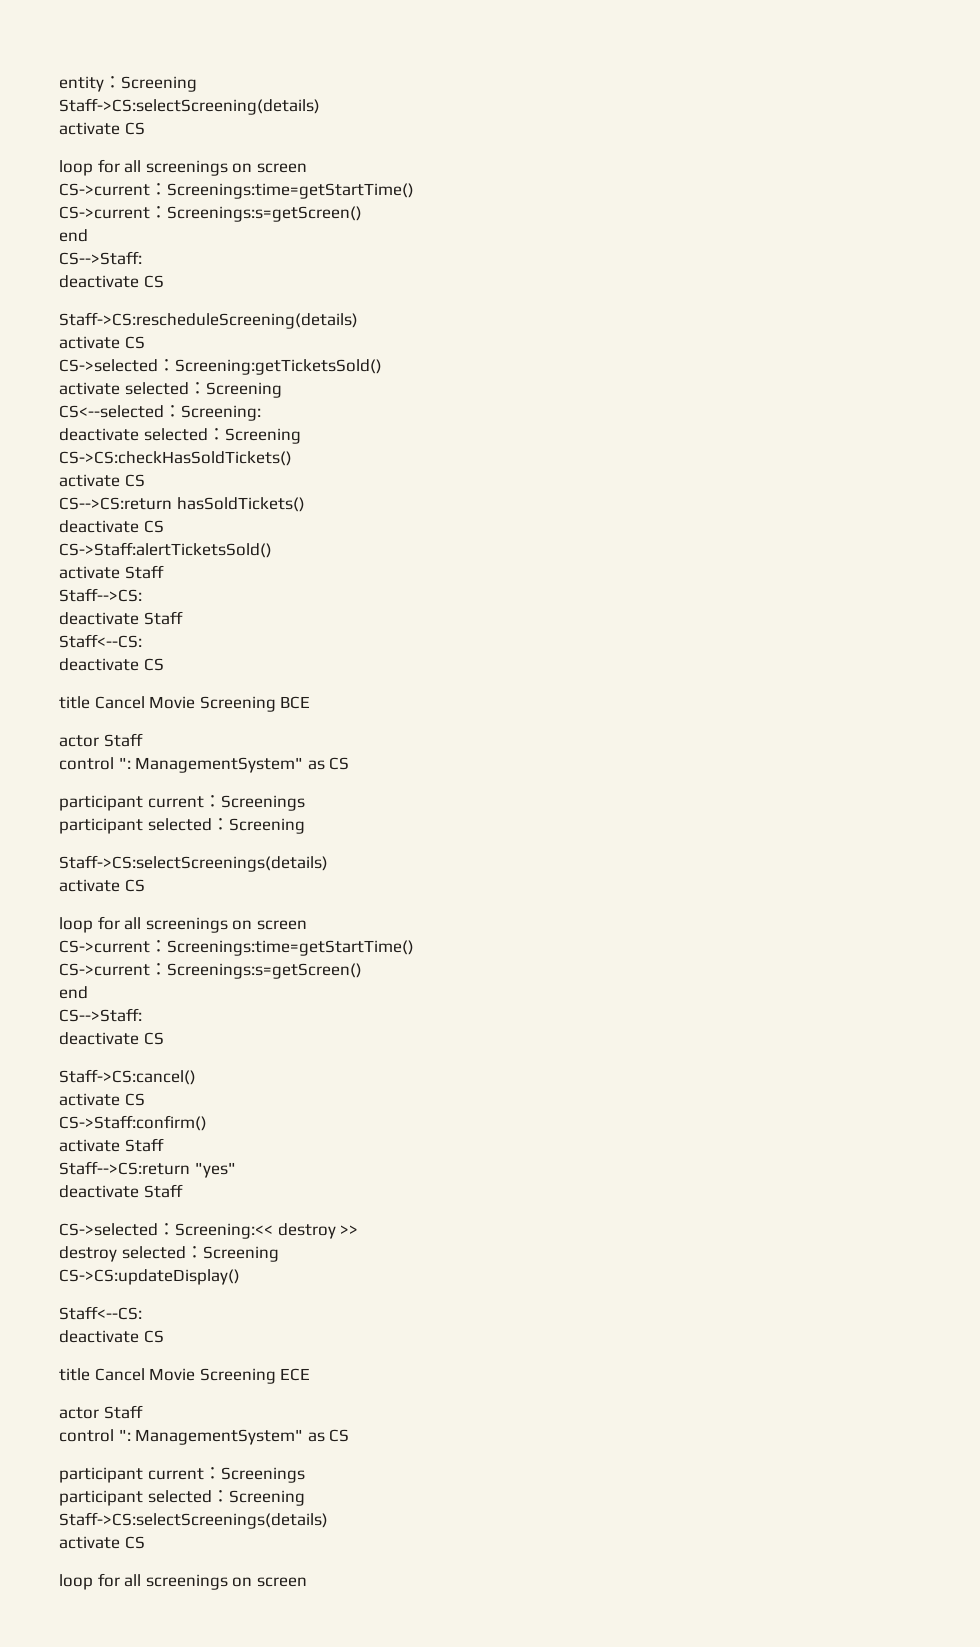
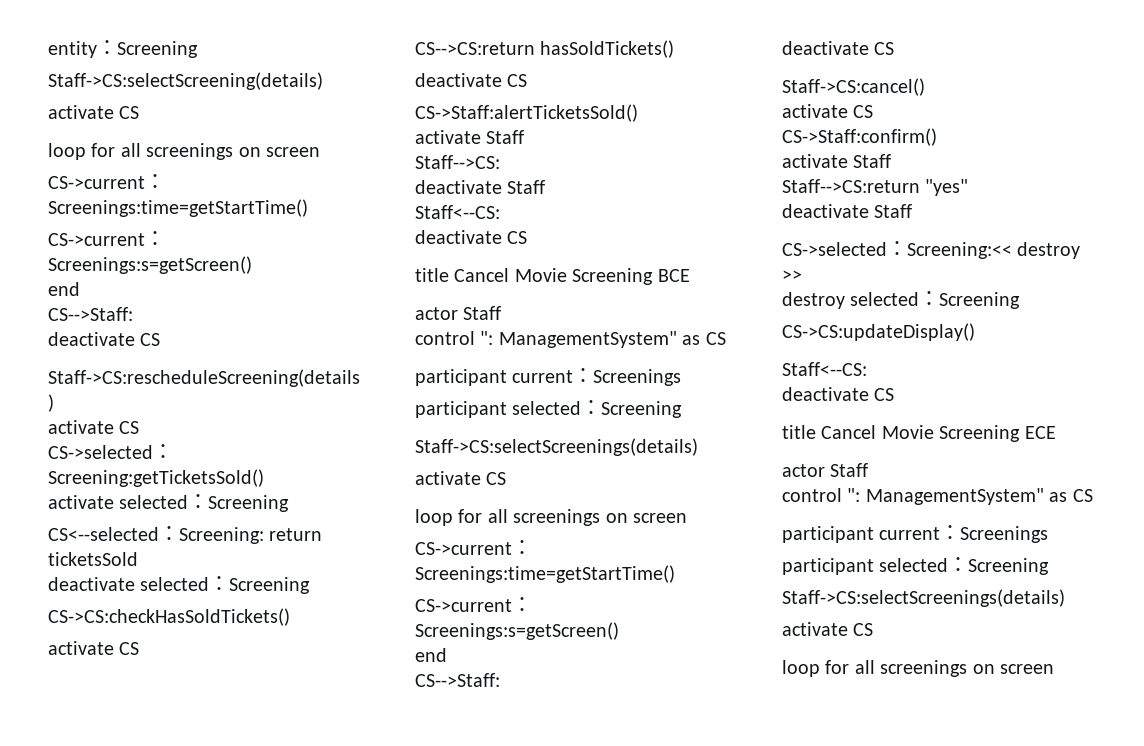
- CS<--selected：Screening:
+ CS<--selected：Screening: return ticketsSold

